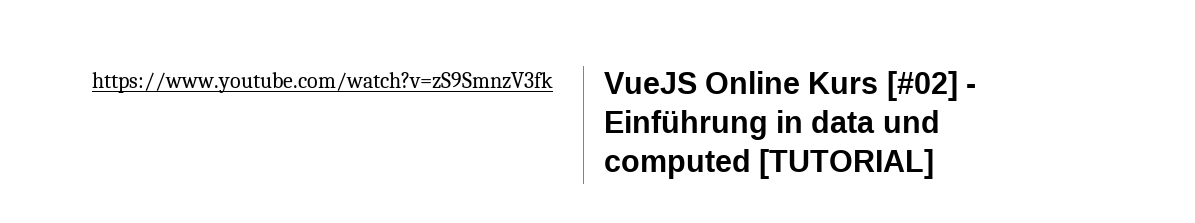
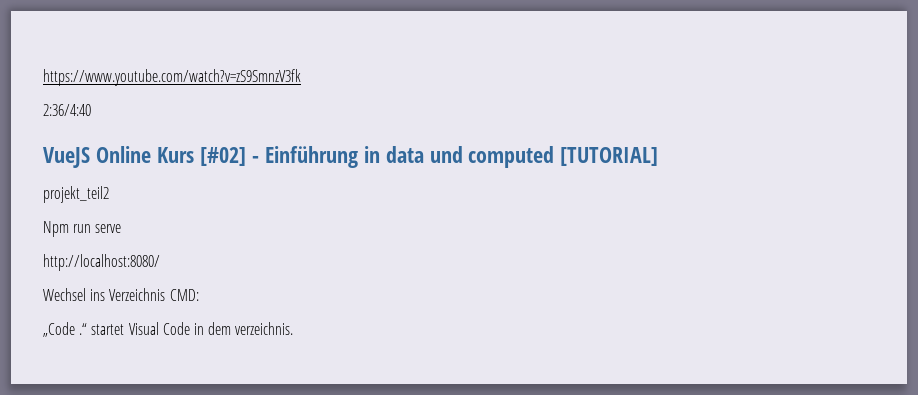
+ 2:36/4:40
+ projekt_teil2
+ Npm run serve
+ http://localhost:8080/
+ Wechsel ins Verzeichnis CMD:
+ „Code .“ startet Visual Code in dem verzeichnis.

